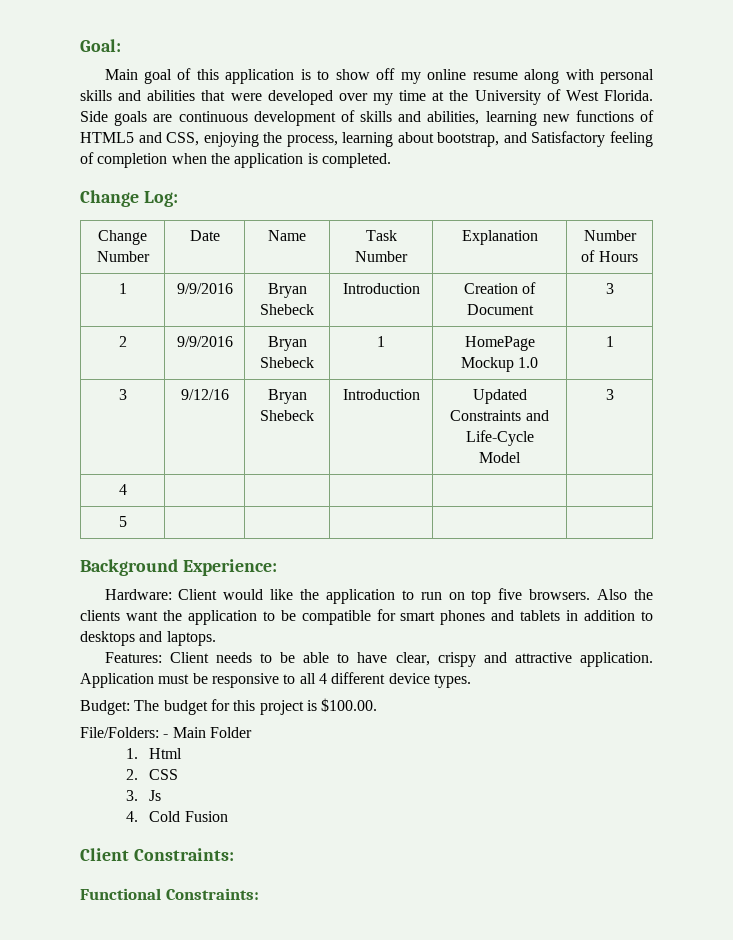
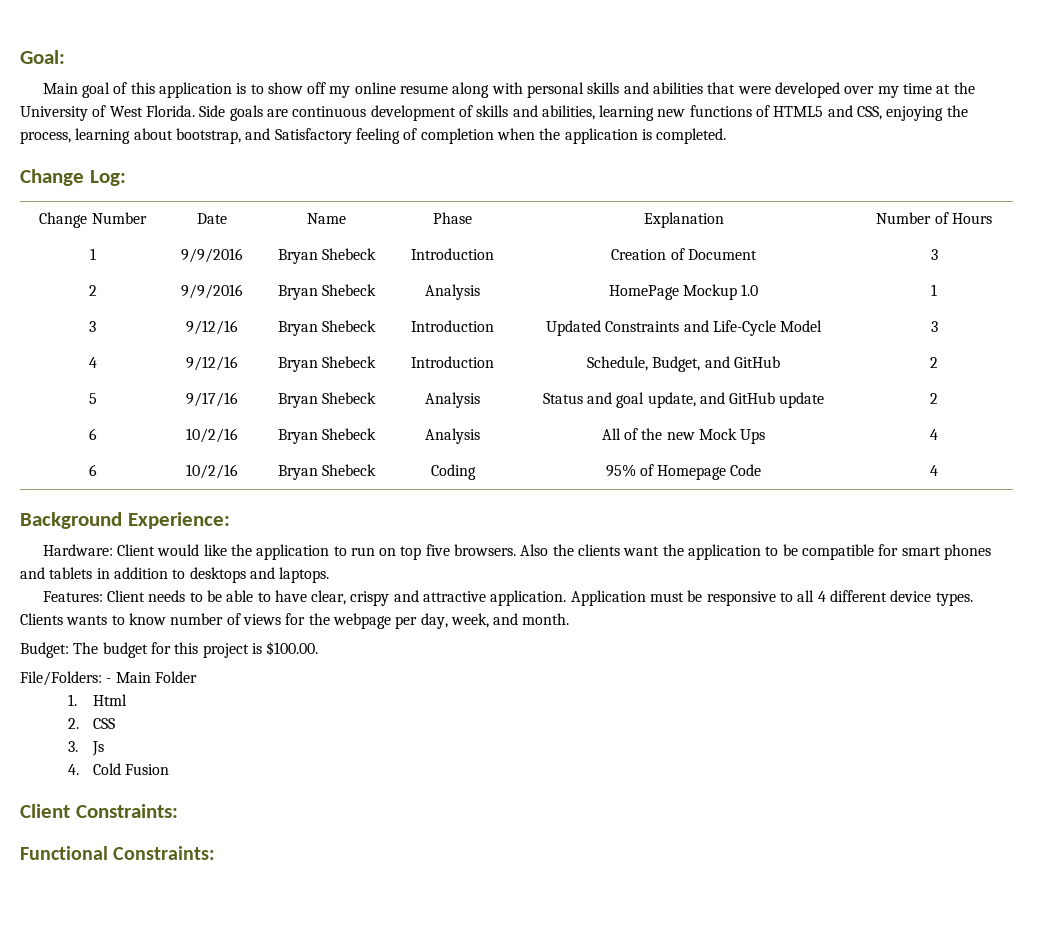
- Change Number | Date | Name | Task Number | Explanation | Number of Hours
+ Change Number | Date | Name | Phase | Explanation | Number of Hours
- 2 | 9/9/2016 | Bryan Shebeck | 1 | HomePage Mockup 1.0 | 1
+ 2 | 9/9/2016 | Bryan Shebeck | Analysis | HomePage Mockup 1.0 | 1
- 4 | | | | |
- 5 | | | | |
+ 4 | 9/12/16 | Bryan Shebeck | Introduction | Schedule, Budget, and GitHub | 2
+ 5 | 9/17/16 | Bryan Shebeck | Analysis | Status and goal update, and GitHub update | 2
+ 6 | 10/2/16 | Bryan Shebeck | Analysis | All of the new Mock Ups | 4
+ 6 | 10/2/16 | Bryan Shebeck | Coding | 95% of Homepage Code | 4
+ Clients wants to know number of views for the webpage per day, week, and month.

